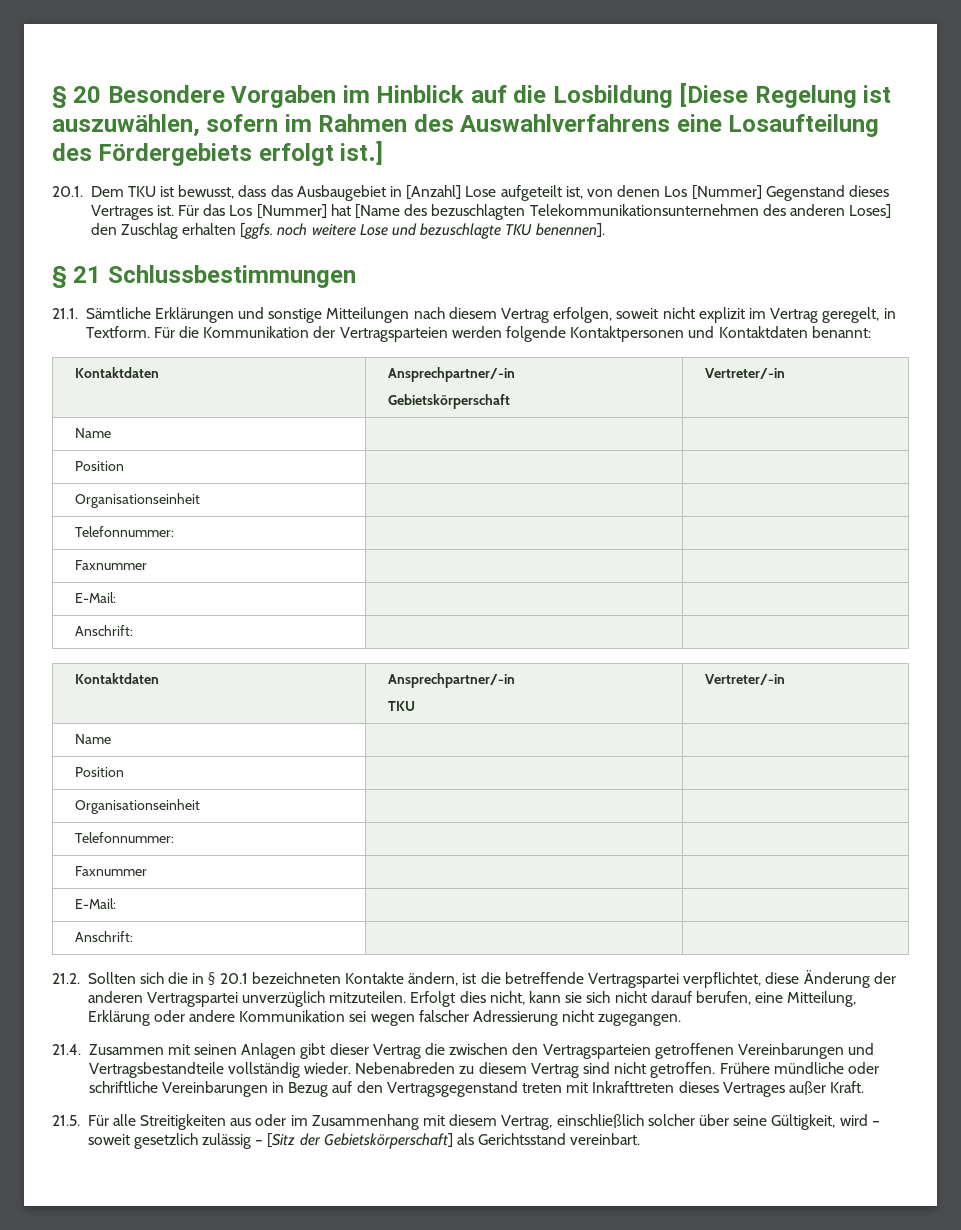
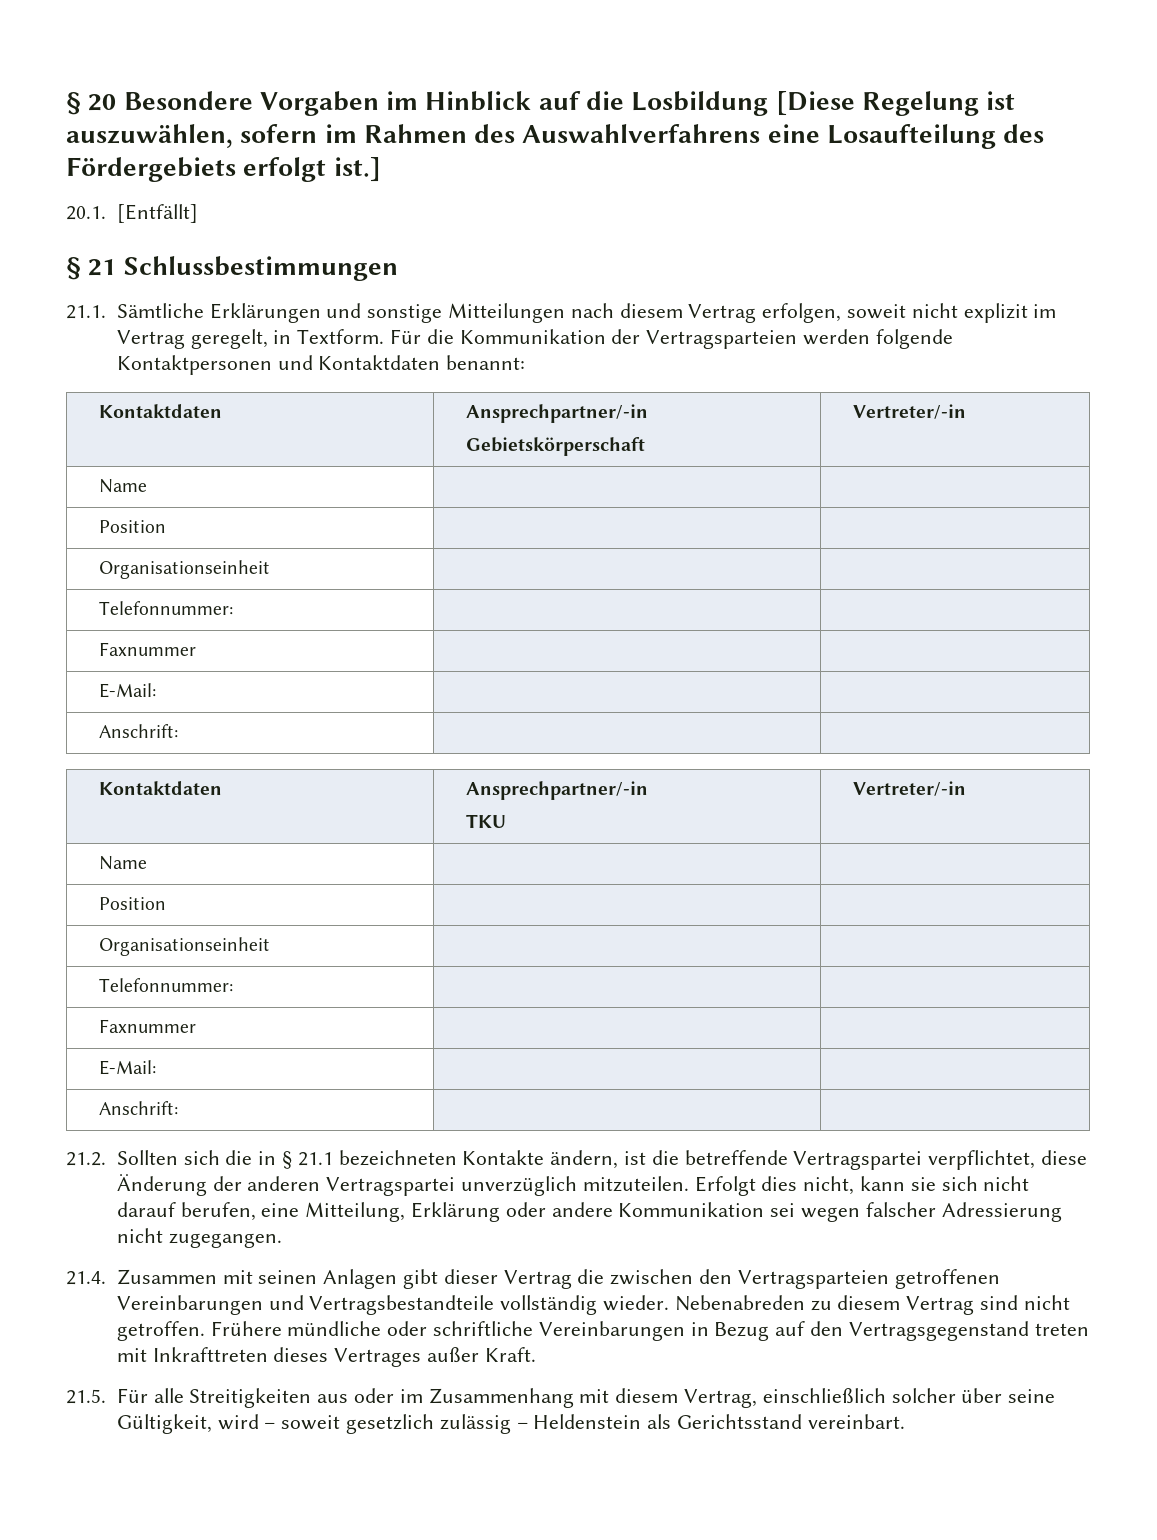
- 20.1. Dem TKU ist bewusst, dass das Ausbaugebiet in [Anzahl] Lose aufgeteilt ist, von denen Los [Nummer] Gegenstand dieses Vertrages ist. Für das Los [Nummer] hat [Name des bezuschlagten Telekommunikationsunternehmen des anderen Loses] den Zuschlag erhalten [ggfs. noch weitere Lose und bezuschlagte TKU benennen].
+ 20.1. [Entfällt]
- 21.2. Sollten sich die in § 20.1 bezeichneten Kontakte ändern, ist die betreffende Vertragspartei verpflichtet, diese Änderung der anderen Vertragspartei unverzüglich mitzuteilen.
+ 21.2. Sollten sich die in § 21.1 bezeichneten Kontakte ändern, ist die betreffende Vertragspartei verpflichtet, diese Änderung der anderen Vertragspartei unverzüglich mitzuteilen.
- 21.5. Für alle Streitigkeiten aus oder im Zusammenhang mit diesem Vertrag, einschließlich solcher über seine Gültigkeit, wird – soweit gesetzlich zulässig – [Sitz der Gebietskörperschaft] als Gerichtsstand vereinbart.
+ 21.5. Für alle Streitigkeiten aus oder im Zusammenhang mit diesem Vertrag, einschließlich solcher über seine Gültigkeit, wird – soweit gesetzlich zulässig – Heldenstein als Gerichtsstand vereinbart.

